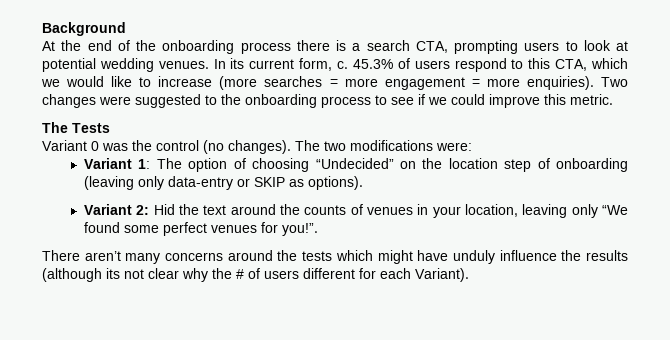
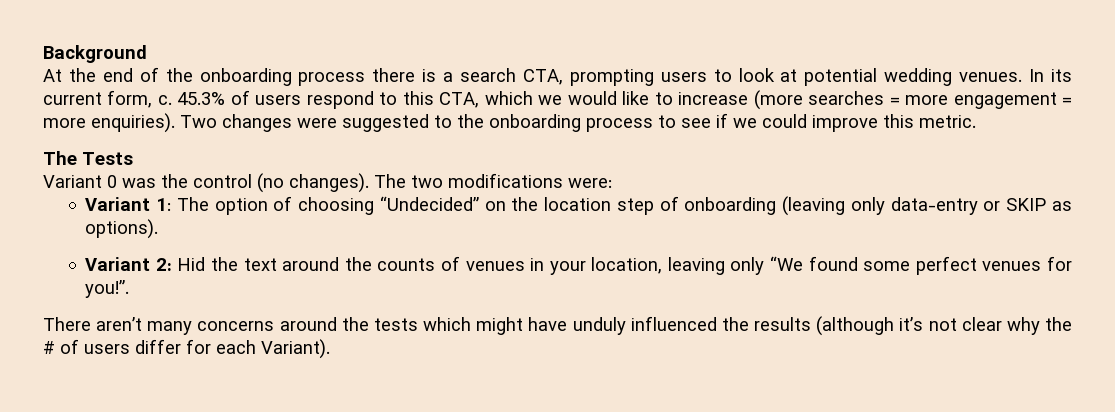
- There aren’t many concerns around the tests which might have unduly influence the results (although its not clear why the # of users different for each Variant).
+ There aren’t many concerns around the tests which might have unduly influenced the results (although it’s not clear why the # of users differ for each Variant).

